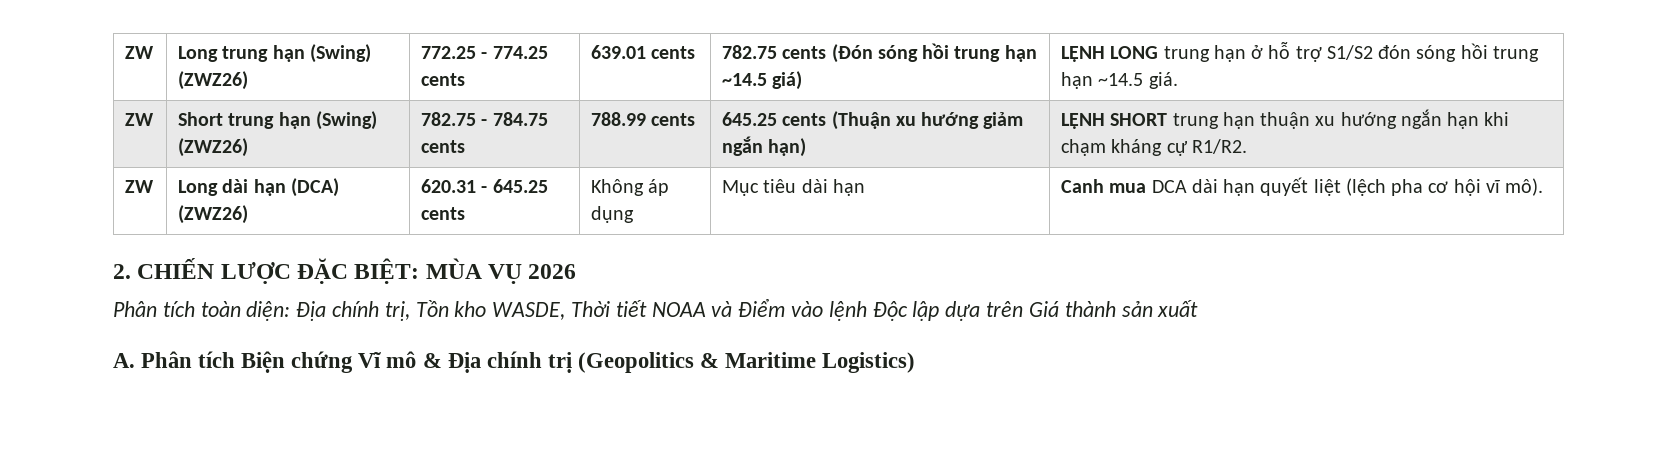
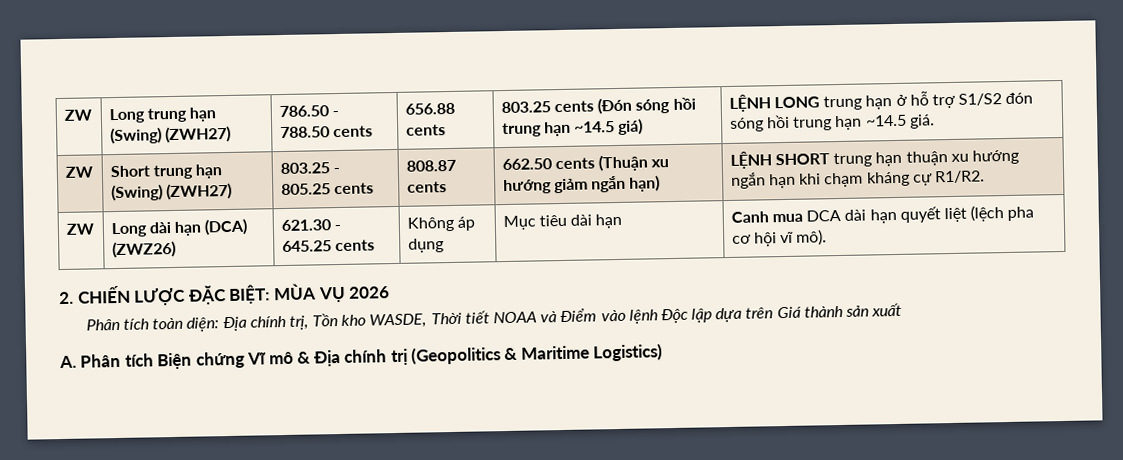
- ZW | Long trung hạn (Swing) (ZWZ26) | 772.25 - 774.25 cents | 639.01 cents | 782.75 cents (Đón sóng hồi trung hạn ~14.5 giá) | LỆNH LONG trung hạn ở hỗ trợ S1/S2 đón sóng hồi trung hạn ~14.5 giá.
+ ZW | Long trung hạn (Swing) (ZWH27) | 786.50 - 788.50 cents | 656.88 cents | 803.25 cents (Đón sóng hồi trung hạn ~14.5 giá) | LỆNH LONG trung hạn ở hỗ trợ S1/S2 đón sóng hồi trung hạn ~14.5 giá.
- ZW | Short trung hạn (Swing) (ZWZ26) | 782.75 - 784.75 cents | 788.99 cents | 645.25 cents (Thuận xu hướng giảm ngắn hạn) | LỆNH SHORT trung hạn thuận xu hướng ngắn hạn khi chạm kháng cự R1/R2.
+ ZW | Short trung hạn (Swing) (ZWH27) | 803.25 - 805.25 cents | 808.87 cents | 662.50 cents (Thuận xu hướng giảm ngắn hạn) | LỆNH SHORT trung hạn thuận xu hướng ngắn hạn khi chạm kháng cự R1/R2.
- ZW | Long dài hạn (DCA) (ZWZ26) | 620.31 - 645.25 cents | Không áp dụng | Mục tiêu dài hạn | Canh mua DCA dài hạn quyết liệt (lệch pha cơ hội vĩ mô).
+ ZW | Long dài hạn (DCA) (ZWZ26) | 621.30 - 645.25 cents | Không áp dụng | Mục tiêu dài hạn | Canh mua DCA dài hạn quyết liệt (lệch pha cơ hội vĩ mô).

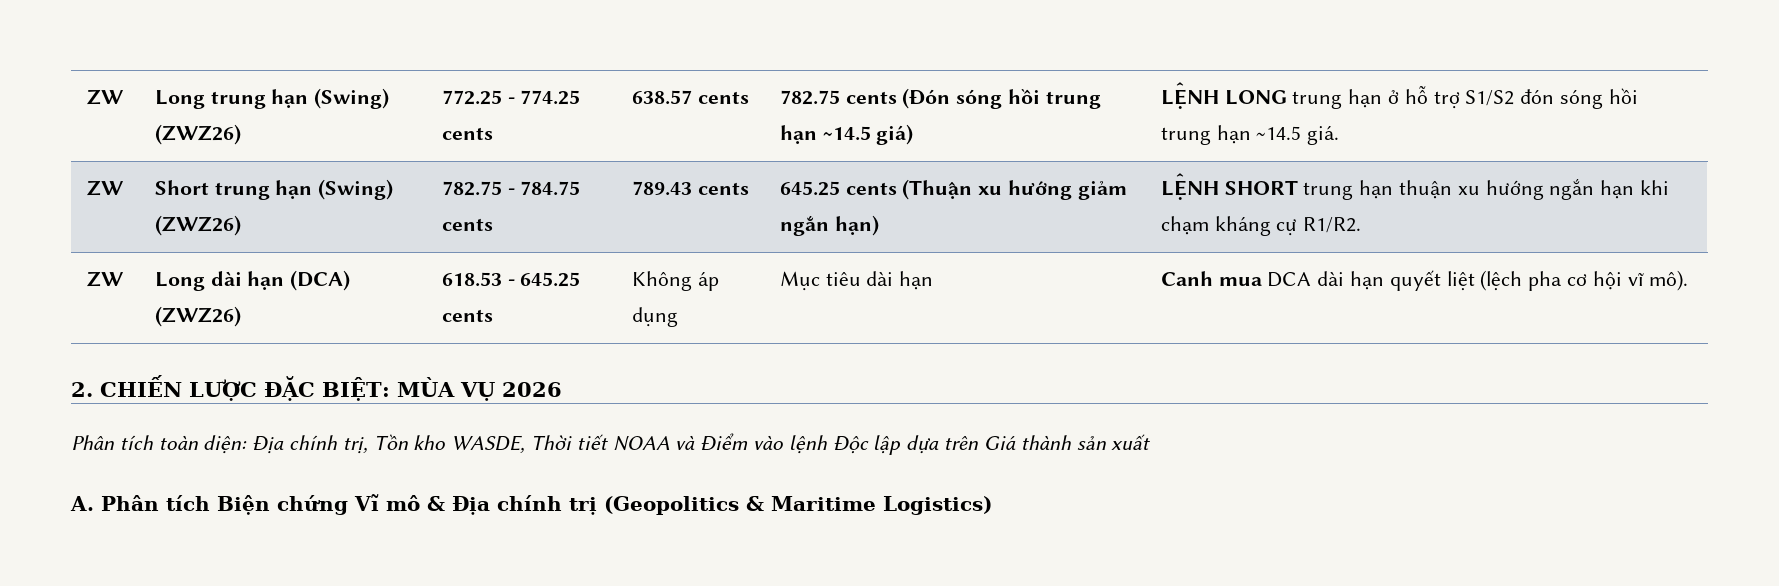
- ZW | Long trung hạn (Swing) (ZWH27) | 786.50 - 788.50 cents | 656.88 cents | 803.25 cents (Đón sóng hồi trung hạn ~14.5 giá) | LỆNH LONG trung hạn ở hỗ trợ S1/S2 đón sóng hồi trung hạn ~14.5 giá.
+ ZW | Long trung hạn (Swing) (ZWZ26) | 772.25 - 774.25 cents | 638.57 cents | 782.75 cents (Đón sóng hồi trung hạn ~14.5 giá) | LỆNH LONG trung hạn ở hỗ trợ S1/S2 đón sóng hồi trung hạn ~14.5 giá.
- ZW | Short trung hạn (Swing) (ZWH27) | 803.25 - 805.25 cents | 808.87 cents | 662.50 cents (Thuận xu hướng giảm ngắn hạn) | LỆNH SHORT trung hạn thuận xu hướng ngắn hạn khi chạm kháng cự R1/R2.
+ ZW | Short trung hạn (Swing) (ZWZ26) | 782.75 - 784.75 cents | 789.43 cents | 645.25 cents (Thuận xu hướng giảm ngắn hạn) | LỆNH SHORT trung hạn thuận xu hướng ngắn hạn khi chạm kháng cự R1/R2.
- ZW | Long dài hạn (DCA) (ZWZ26) | 621.30 - 645.25 cents | Không áp dụng | Mục tiêu dài hạn | Canh mua DCA dài hạn quyết liệt (lệch pha cơ hội vĩ mô).
+ ZW | Long dài hạn (DCA) (ZWZ26) | 618.53 - 645.25 cents | Không áp dụng | Mục tiêu dài hạn | Canh mua DCA dài hạn quyết liệt (lệch pha cơ hội vĩ mô).

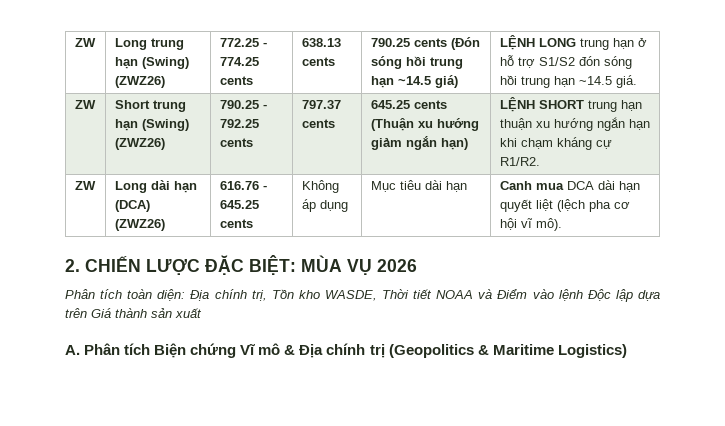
- ZW | Long trung hạn (Swing) (ZWZ26) | 772.25 - 774.25 cents | 638.57 cents | 782.75 cents (Đón sóng hồi trung hạn ~14.5 giá) | LỆNH LONG trung hạn ở hỗ trợ S1/S2 đón sóng hồi trung hạn ~14.5 giá.
+ ZW | Long trung hạn (Swing) (ZWZ26) | 772.25 - 774.25 cents | 638.13 cents | 790.25 cents (Đón sóng hồi trung hạn ~14.5 giá) | LỆNH LONG trung hạn ở hỗ trợ S1/S2 đón sóng hồi trung hạn ~14.5 giá.
- ZW | Short trung hạn (Swing) (ZWZ26) | 782.75 - 784.75 cents | 789.43 cents | 645.25 cents (Thuận xu hướng giảm ngắn hạn) | LỆNH SHORT trung hạn thuận xu hướng ngắn hạn khi chạm kháng cự R1/R2.
+ ZW | Short trung hạn (Swing) (ZWZ26) | 790.25 - 792.25 cents | 797.37 cents | 645.25 cents (Thuận xu hướng giảm ngắn hạn) | LỆNH SHORT trung hạn thuận xu hướng ngắn hạn khi chạm kháng cự R1/R2.
- ZW | Long dài hạn (DCA) (ZWZ26) | 618.53 - 645.25 cents | Không áp dụng | Mục tiêu dài hạn | Canh mua DCA dài hạn quyết liệt (lệch pha cơ hội vĩ mô).
+ ZW | Long dài hạn (DCA) (ZWZ26) | 616.76 - 645.25 cents | Không áp dụng | Mục tiêu dài hạn | Canh mua DCA dài hạn quyết liệt (lệch pha cơ hội vĩ mô).

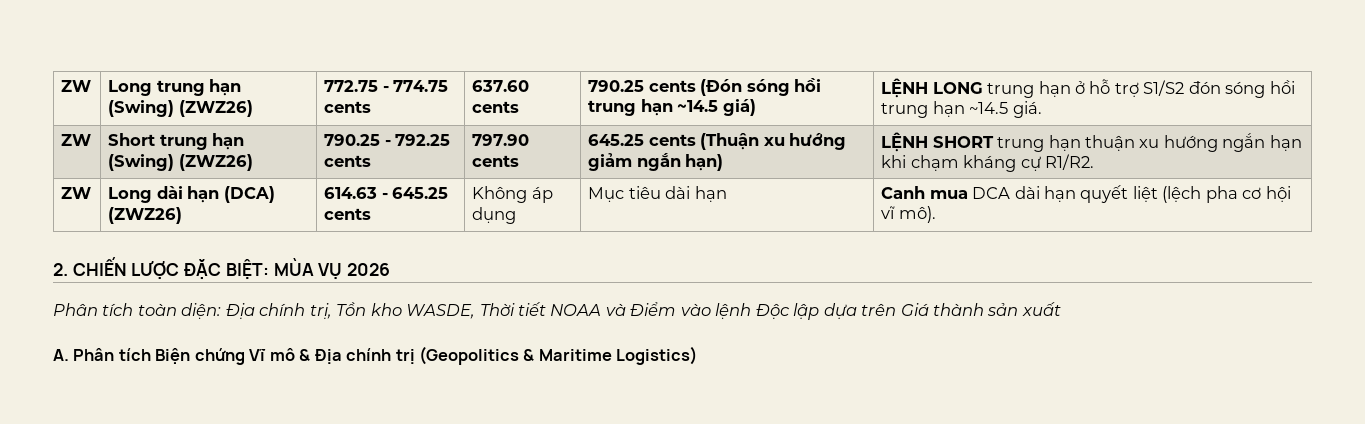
- ZW | Long trung hạn (Swing) (ZWZ26) | 772.25 - 774.25 cents | 638.13 cents | 790.25 cents (Đón sóng hồi trung hạn ~14.5 giá) | LỆNH LONG trung hạn ở hỗ trợ S1/S2 đón sóng hồi trung hạn ~14.5 giá.
+ ZW | Long trung hạn (Swing) (ZWZ26) | 772.75 - 774.75 cents | 637.60 cents | 790.25 cents (Đón sóng hồi trung hạn ~14.5 giá) | LỆNH LONG trung hạn ở hỗ trợ S1/S2 đón sóng hồi trung hạn ~14.5 giá.
- ZW | Short trung hạn (Swing) (ZWZ26) | 790.25 - 792.25 cents | 797.37 cents | 645.25 cents (Thuận xu hướng giảm ngắn hạn) | LỆNH SHORT trung hạn thuận xu hướng ngắn hạn khi chạm kháng cự R1/R2.
+ ZW | Short trung hạn (Swing) (ZWZ26) | 790.25 - 792.25 cents | 797.90 cents | 645.25 cents (Thuận xu hướng giảm ngắn hạn) | LỆNH SHORT trung hạn thuận xu hướng ngắn hạn khi chạm kháng cự R1/R2.
- ZW | Long dài hạn (DCA) (ZWZ26) | 616.76 - 645.25 cents | Không áp dụng | Mục tiêu dài hạn | Canh mua DCA dài hạn quyết liệt (lệch pha cơ hội vĩ mô).
+ ZW | Long dài hạn (DCA) (ZWZ26) | 614.63 - 645.25 cents | Không áp dụng | Mục tiêu dài hạn | Canh mua DCA dài hạn quyết liệt (lệch pha cơ hội vĩ mô).

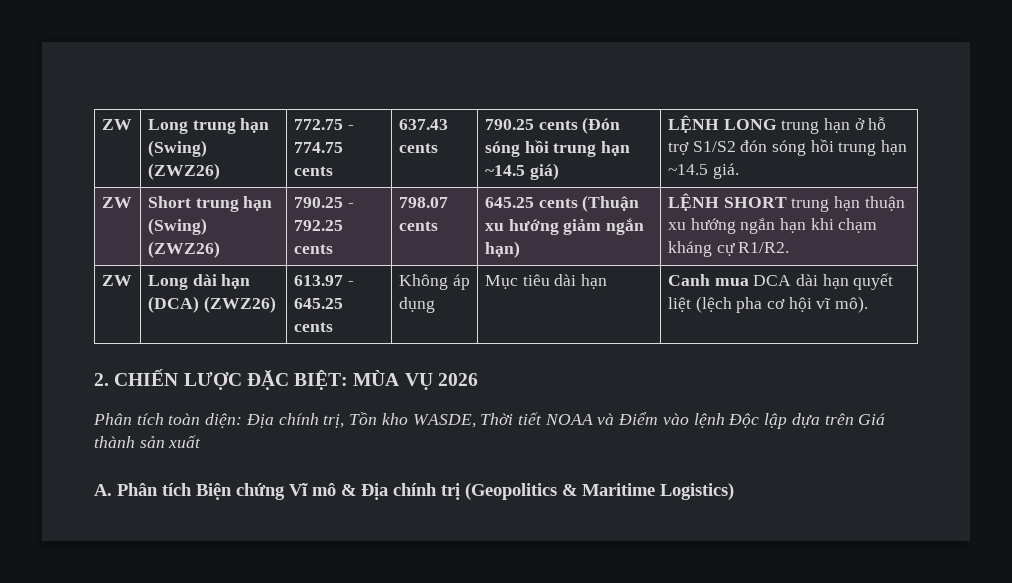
- ZW | Long trung hạn (Swing) (ZWZ26) | 772.75 - 774.75 cents | 637.60 cents | 790.25 cents (Đón sóng hồi trung hạn ~14.5 giá) | LỆNH LONG trung hạn ở hỗ trợ S1/S2 đón sóng hồi trung hạn ~14.5 giá.
+ ZW | Long trung hạn (Swing) (ZWZ26) | 772.75 - 774.75 cents | 637.43 cents | 790.25 cents (Đón sóng hồi trung hạn ~14.5 giá) | LỆNH LONG trung hạn ở hỗ trợ S1/S2 đón sóng hồi trung hạn ~14.5 giá.
- ZW | Short trung hạn (Swing) (ZWZ26) | 790.25 - 792.25 cents | 797.90 cents | 645.25 cents (Thuận xu hướng giảm ngắn hạn) | LỆNH SHORT trung hạn thuận xu hướng ngắn hạn khi chạm kháng cự R1/R2.
+ ZW | Short trung hạn (Swing) (ZWZ26) | 790.25 - 792.25 cents | 798.07 cents | 645.25 cents (Thuận xu hướng giảm ngắn hạn) | LỆNH SHORT trung hạn thuận xu hướng ngắn hạn khi chạm kháng cự R1/R2.
- ZW | Long dài hạn (DCA) (ZWZ26) | 614.63 - 645.25 cents | Không áp dụng | Mục tiêu dài hạn | Canh mua DCA dài hạn quyết liệt (lệch pha cơ hội vĩ mô).
+ ZW | Long dài hạn (DCA) (ZWZ26) | 613.97 - 645.25 cents | Không áp dụng | Mục tiêu dài hạn | Canh mua DCA dài hạn quyết liệt (lệch pha cơ hội vĩ mô).

